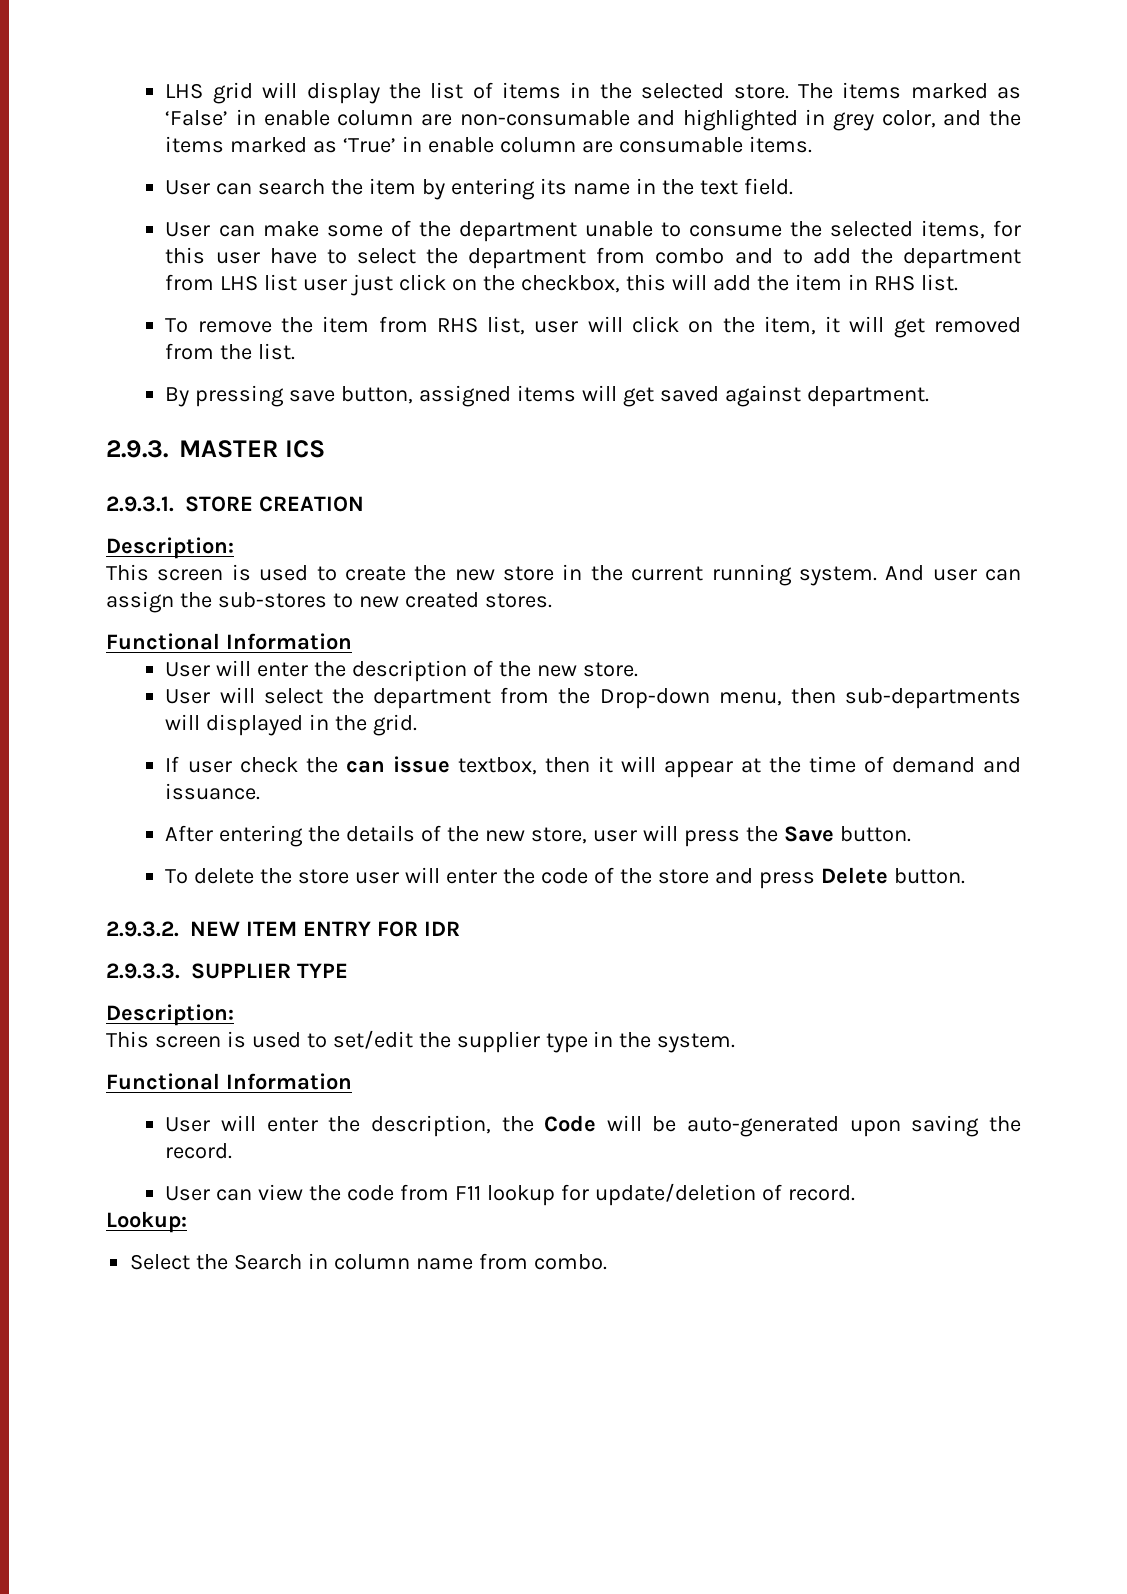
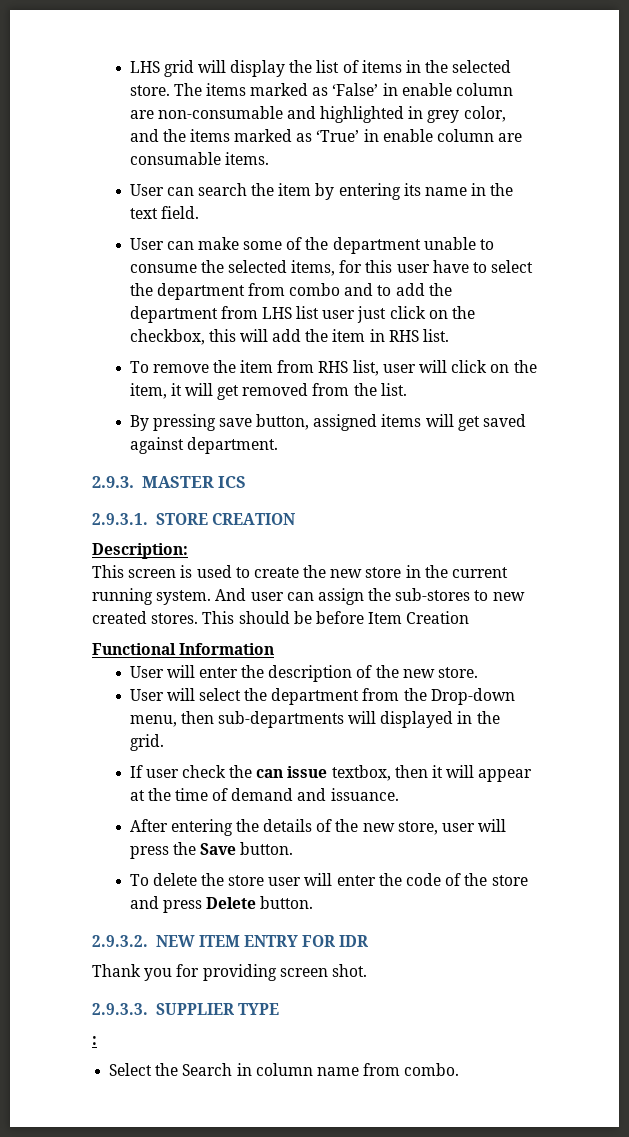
+ This should be before Item Creation
+ Thank you for providing screen shot.
  2.9.3.3. SUPPLIER TYPE
- Description:
- This screen is used to set/edit the supplier type in the system.
- Functional Information
- User will enter the description, the Code will be auto-generated upon saving the record.
- User can view the code from F11 lookup for update/deletion of record.
- Lookup:
+ :

